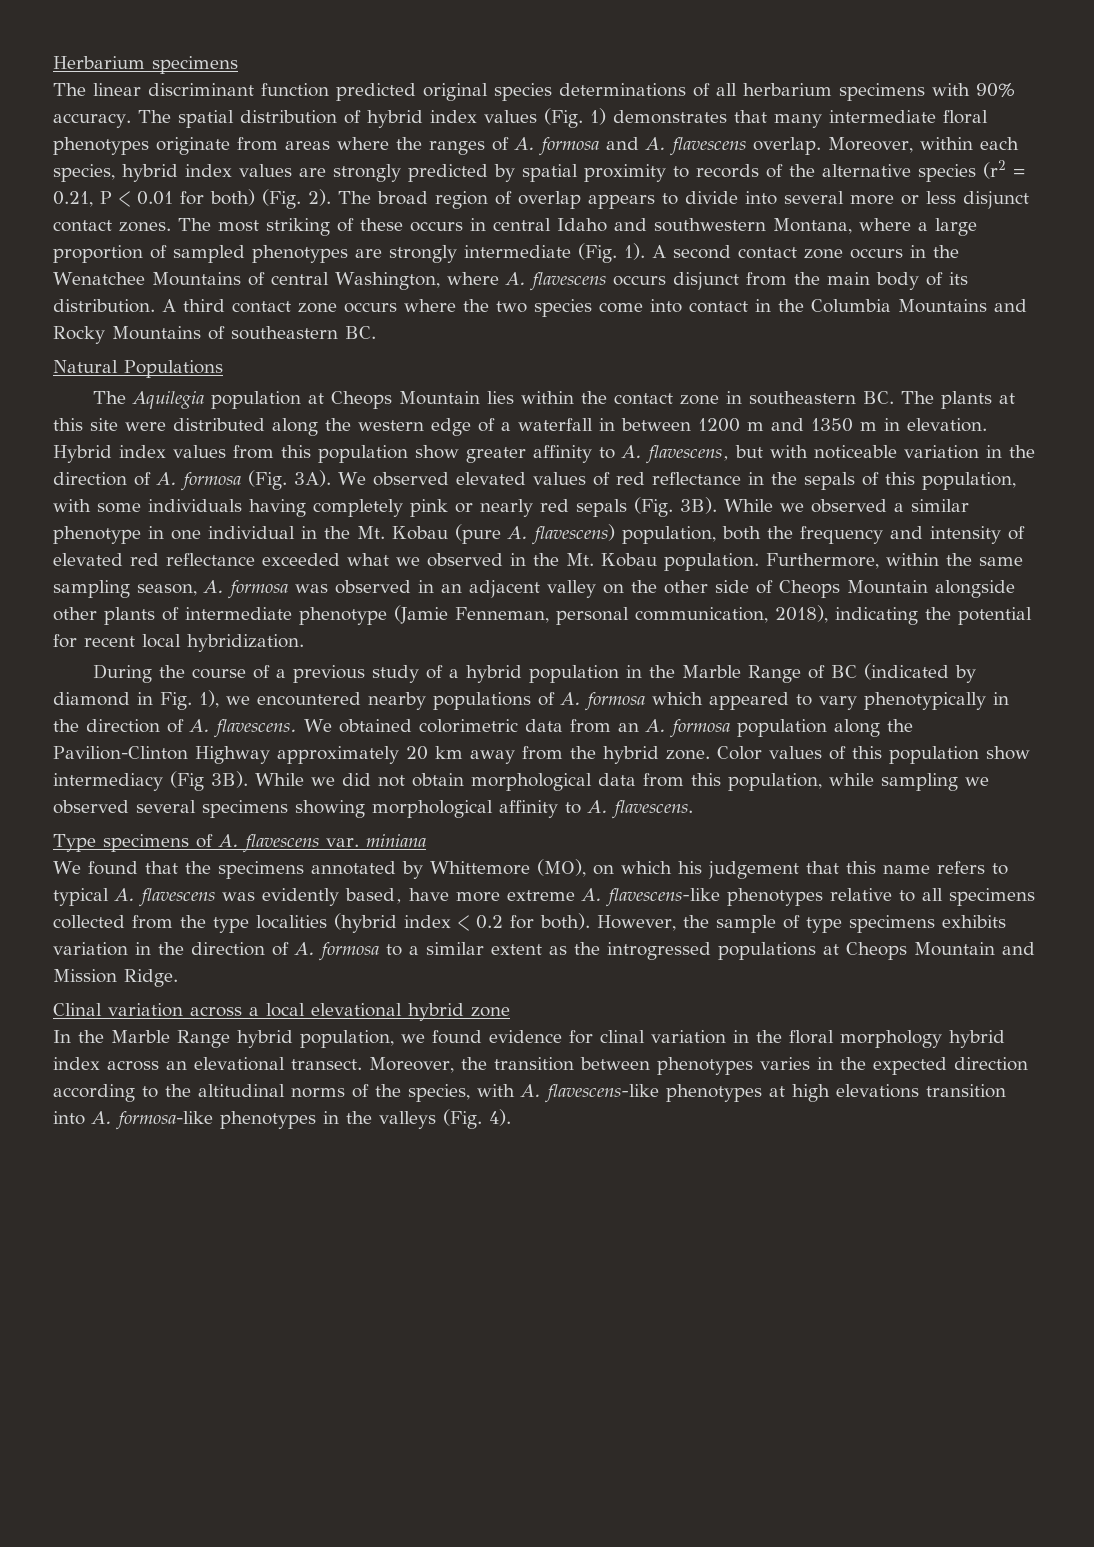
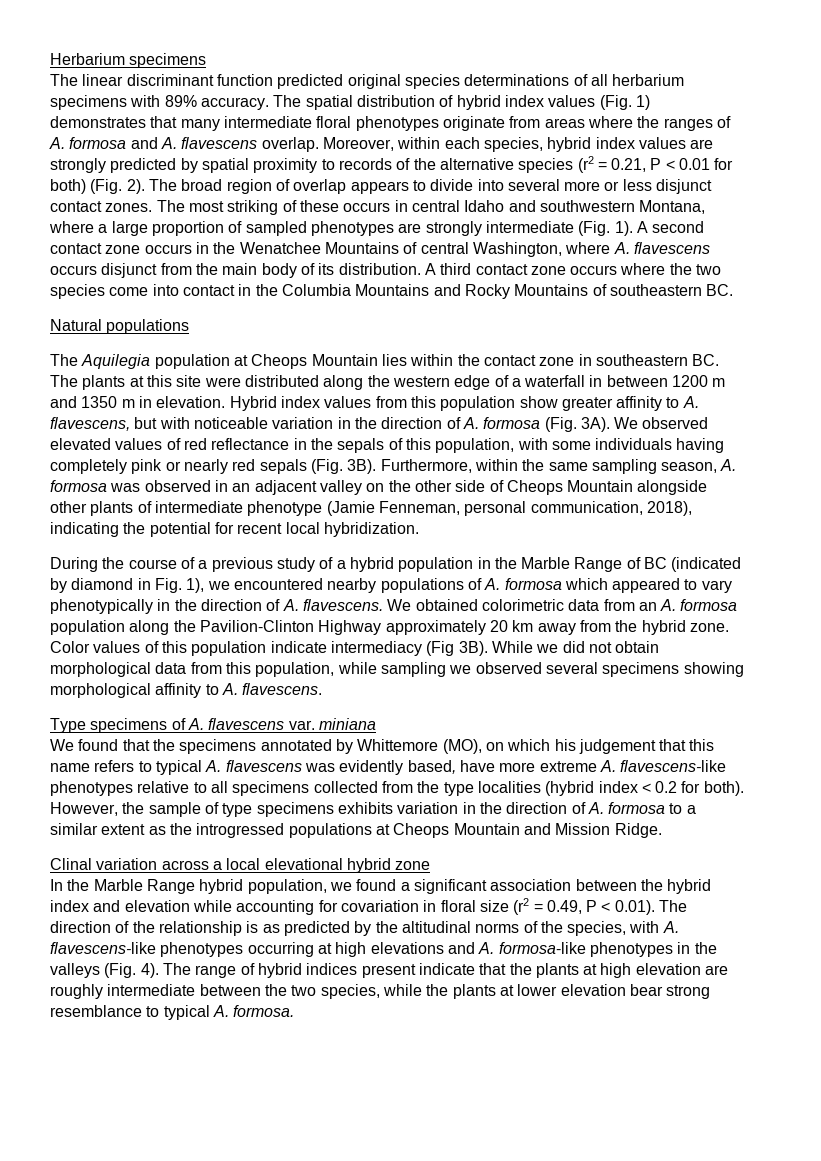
- The linear discriminant function predicted original species determinations of all herbarium specimens with 90% accuracy.
+ The linear discriminant function predicted original species determinations of all herbarium specimens with 89% accuracy.
- Natural Populations
+ Natural populations
- While we observed a similar phenotype in one individual in the Mt. Kobau (pure A. flavescens) population, both the frequency and intensity of elevated red reflectance exceeded what we observed in the Mt. Kobau population.
- Color values of this population show intermediacy (Fig 3B).
+ Color values of this population indicate intermediacy (Fig 3B).
- In the Marble Range hybrid population, we found evidence for clinal variation in the floral morphology hybrid index across an elevational transect. Moreover, the transition between phenotypes varies in the expected direction according to the altitudinal norms of the species, with A. flavescens-like phenotypes at high elevations transition into A. formosa-like phenotypes in the valleys (Fig. 4).
+ In the Marble Range hybrid population, we found a significant association between the hybrid index and elevation while accounting for covariation in floral size (r2 = 0.49, P < 0.01). The direction of the relationship is as predicted by the altitudinal norms of the species, with A. flavescens-like phenotypes occurring at high elevations and A. formosa-like phenotypes in the valleys (Fig. 4).
+ The range of hybrid indices present indicate that the plants at high elevation are roughly intermediate between the two species, while the plants at lower elevation bear strong resemblance to typical A. formosa.

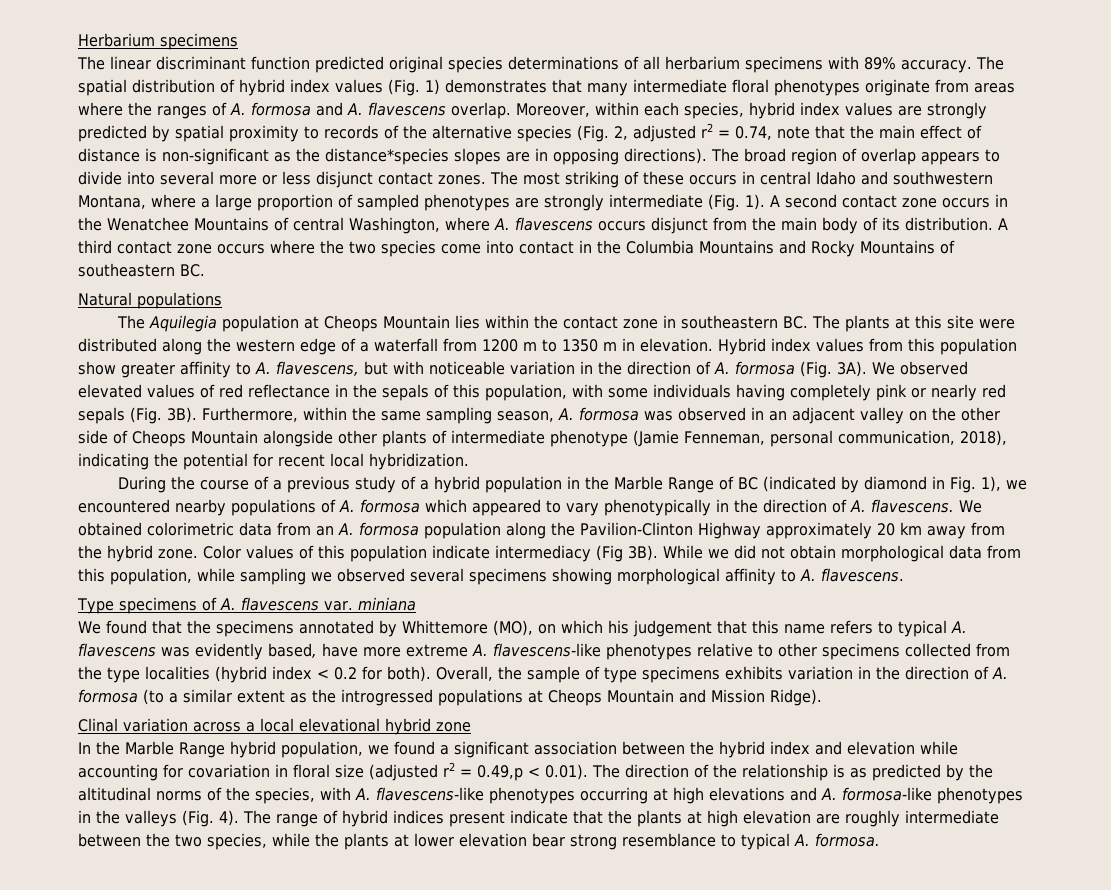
- Moreover, within each species, hybrid index values are strongly predicted by spatial proximity to records of the alternative species (r2 = 0.21, P < 0.01 for both) (Fig. 2).
+ Moreover, within each species, hybrid index values are strongly predicted by spatial proximity to records of the alternative species (Fig. 2, adjusted r2 = 0.74, note that the main effect of distance is non-significant as the distance*species slopes are in opposing directions).
- The Aquilegia population at Cheops Mountain lies within the contact zone in southeastern BC. The plants at this site were distributed along the western edge of a waterfall in between 1200 m and 1350 m in elevation.
+ The Aquilegia population at Cheops Mountain lies within the contact zone in southeastern BC. The plants at this site were distributed along the western edge of a waterfall from 1200 m to 1350 m in elevation.
- We found that the specimens annotated by Whittemore (MO), on which his judgement that this name refers to typical A. flavescens was evidently based, have more extreme A. flavescens-like phenotypes relative to all specimens collected from the type localities (hybrid index < 0.2 for both).
+ We found that the specimens annotated by Whittemore (MO), on which his judgement that this name refers to typical A. flavescens was evidently based, have more extreme A. flavescens-like phenotypes relative to other specimens collected from the type localities (hybrid index < 0.2 for both).
- However, the sample of type specimens exhibits variation in the direction of A. formosa to a similar extent as the introgressed populations at Cheops Mountain and Mission Ridge.
+ Overall, the sample of type specimens exhibits variation in the direction of A. formosa (to a similar extent as the introgressed populations at Cheops Mountain and Mission Ridge).
- In the Marble Range hybrid population, we found a significant association between the hybrid index and elevation while accounting for covariation in floral size (r2 = 0.49, P < 0.01). The direction of the relationship is as predicted by the altitudinal norms of the species, with A. flavescens-like phenotypes occurring at high elevations and A. formosa-like phenotypes in the valleys (Fig. 4).
+ In the Marble Range hybrid population, we found a significant association between the hybrid index and elevation while accounting for covariation in floral size (adjusted r2 = 0.49,p < 0.01). The direction of the relationship is as predicted by the altitudinal norms of the species, with A. flavescens-like phenotypes occurring at high elevations and A. formosa-like phenotypes in the valleys (Fig. 4).

